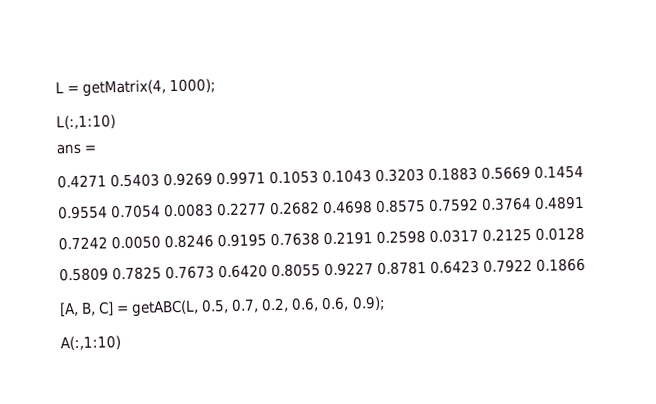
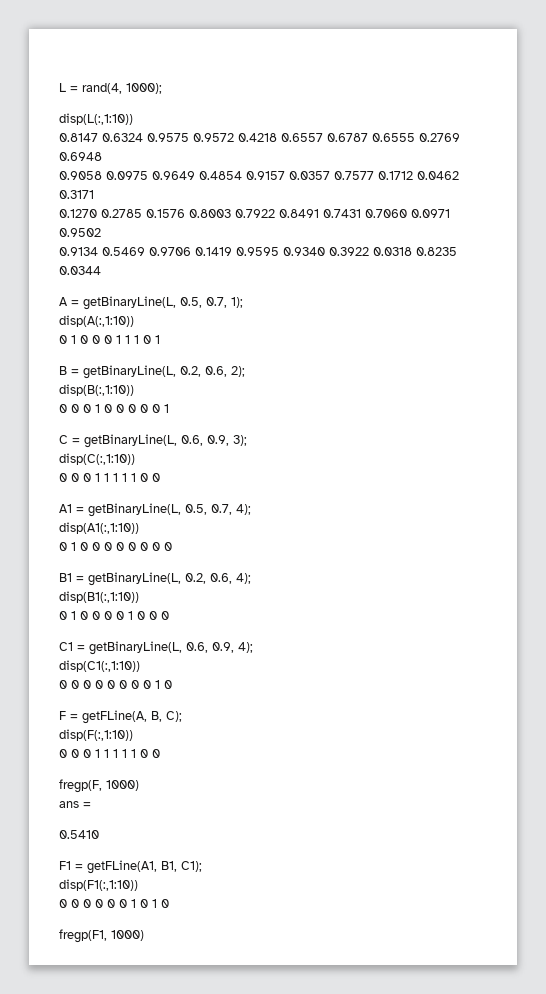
- L = getMatrix(4, 1000);
+ L = rand(4, 1000);
- L(:,1:10)
+ disp(L(:,1:10))
+ 0.8147 0.6324 0.9575 0.9572 0.4218 0.6557 0.6787 0.6555 0.2769 0.6948
+ 0.9058 0.0975 0.9649 0.4854 0.9157 0.0357 0.7577 0.1712 0.0462 0.3171
+ 0.1270 0.2785 0.1576 0.8003 0.7922 0.8491 0.7431 0.7060 0.0971 0.9502
+ 0.9134 0.5469 0.9706 0.1419 0.9595 0.9340 0.3922 0.0318 0.8235 0.0344
+ A = getBinaryLine(L, 0.5, 0.7, 1);
+ disp(A(:,1:10))
+ 0 1 0 0 0 1 1 1 0 1
+ B = getBinaryLine(L, 0.2, 0.6, 2);
+ disp(B(:,1:10))
+ 0 0 0 1 0 0 0 0 0 1
+ C = getBinaryLine(L, 0.6, 0.9, 3);
+ disp(C(:,1:10))
+ 0 0 0 1 1 1 1 1 0 0
+ A1 = getBinaryLine(L, 0.5, 0.7, 4);
+ disp(A1(:,1:10))
+ 0 1 0 0 0 0 0 0 0 0
+ B1 = getBinaryLine(L, 0.2, 0.6, 4);
+ disp(B1(:,1:10))
+ 0 1 0 0 0 0 1 0 0 0
+ C1 = getBinaryLine(L, 0.6, 0.9, 4);
+ disp(C1(:,1:10))
+ 0 0 0 0 0 0 0 0 1 0
+ F = getFLine(A, B, C);
+ disp(F(:,1:10))
+ 0 0 0 1 1 1 1 1 0 0
+ fregp(F, 1000)
  ans =
- 0.4271 0.5403 0.9269 0.9971 0.1053 0.1043 0.3203 0.1883 0.5669 0.1454
- 0.9554 0.7054 0.0083 0.2277 0.2682 0.4698 0.8575 0.7592 0.3764 0.4891
- 0.7242 0.0050 0.8246 0.9195 0.7638 0.2191 0.2598 0.0317 0.2125 0.0128
- 0.5809 0.7825 0.7673 0.6420 0.8055 0.9227 0.8781 0.6423 0.7922 0.1866
- [A, B, C] = getABC(L, 0.5, 0.7, 0.2, 0.6, 0.6, 0.9);
- A(:,1:10)
+ 0.5410
+ F1 = getFLine(A1, B1, C1);
+ disp(F1(:,1:10))
+ 0 0 0 0 0 0 1 0 1 0
+ fregp(F1, 1000)

